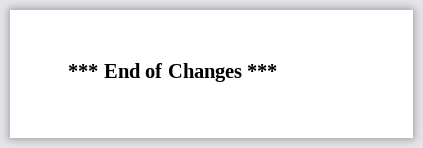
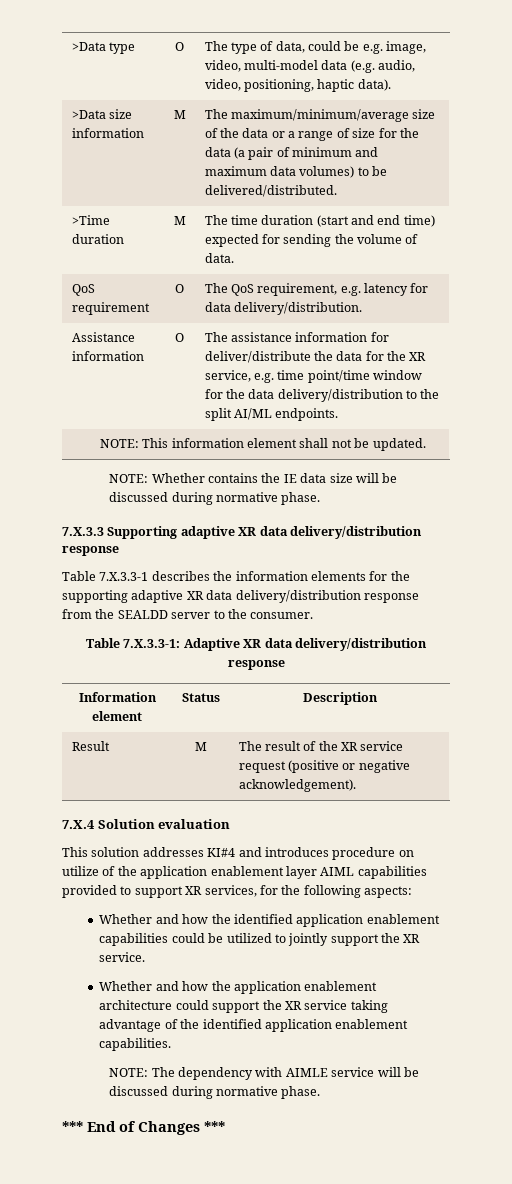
+ >Data type | O | The type of data, could be e.g. image, video, multi-model data (e.g. audio, video, positioning, haptic data).
+ >Data size information | M | The maximum/minimum/average size of the data or a range of size for the data (a pair of minimum and maximum data volumes) to be delivered/distributed.
+ >Time duration | M | The time duration (start and end time) expected for sending the volume of data.
+ QoS requirement | O | The QoS requirement, e.g. latency for data delivery/distribution.
+ Assistance information | O | The assistance information for deliver/distribute the data for the XR service, e.g. time point/time window for the data delivery/distribution to the split AI/ML endpoints.
+ NOTE: This information element shall not be updated.
+ NOTE: Whether contains the IE data size will be discussed during normative phase.
+ 7.X.3.3 Supporting adaptive XR data delivery/distribution response
+ Table 7.X.3.3-1 describes the information elements for the supporting adaptive XR data delivery/distribution response from the SEALDD server to the consumer.
+ Table 7.X.3.3-1: Adaptive XR data delivery/distribution response
+ Information element | Status | Description
+ Result | M | The result of the XR service request (positive or negative acknowledgement).
+ 7.X.4 Solution evaluation
+ This solution addresses KI#4 and introduces procedure on utilize of the application enablement layer AIML capabilities provided to support XR services, for the following aspects:
+ Whether and how the identified application enablement capabilities could be utilized to jointly support the XR service.
+ Whether and how the application enablement architecture could support the XR service taking advantage of the identified application enablement capabilities.
+ NOTE: The dependency with AIMLE service will be discussed during normative phase.

